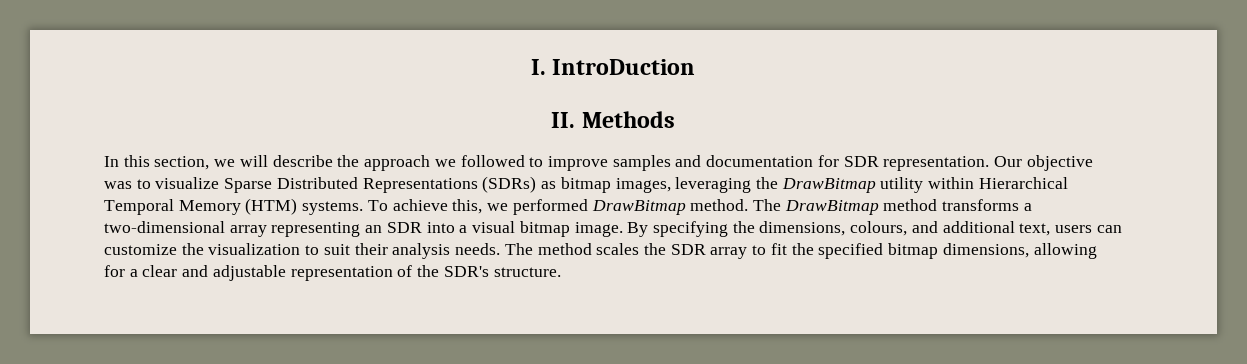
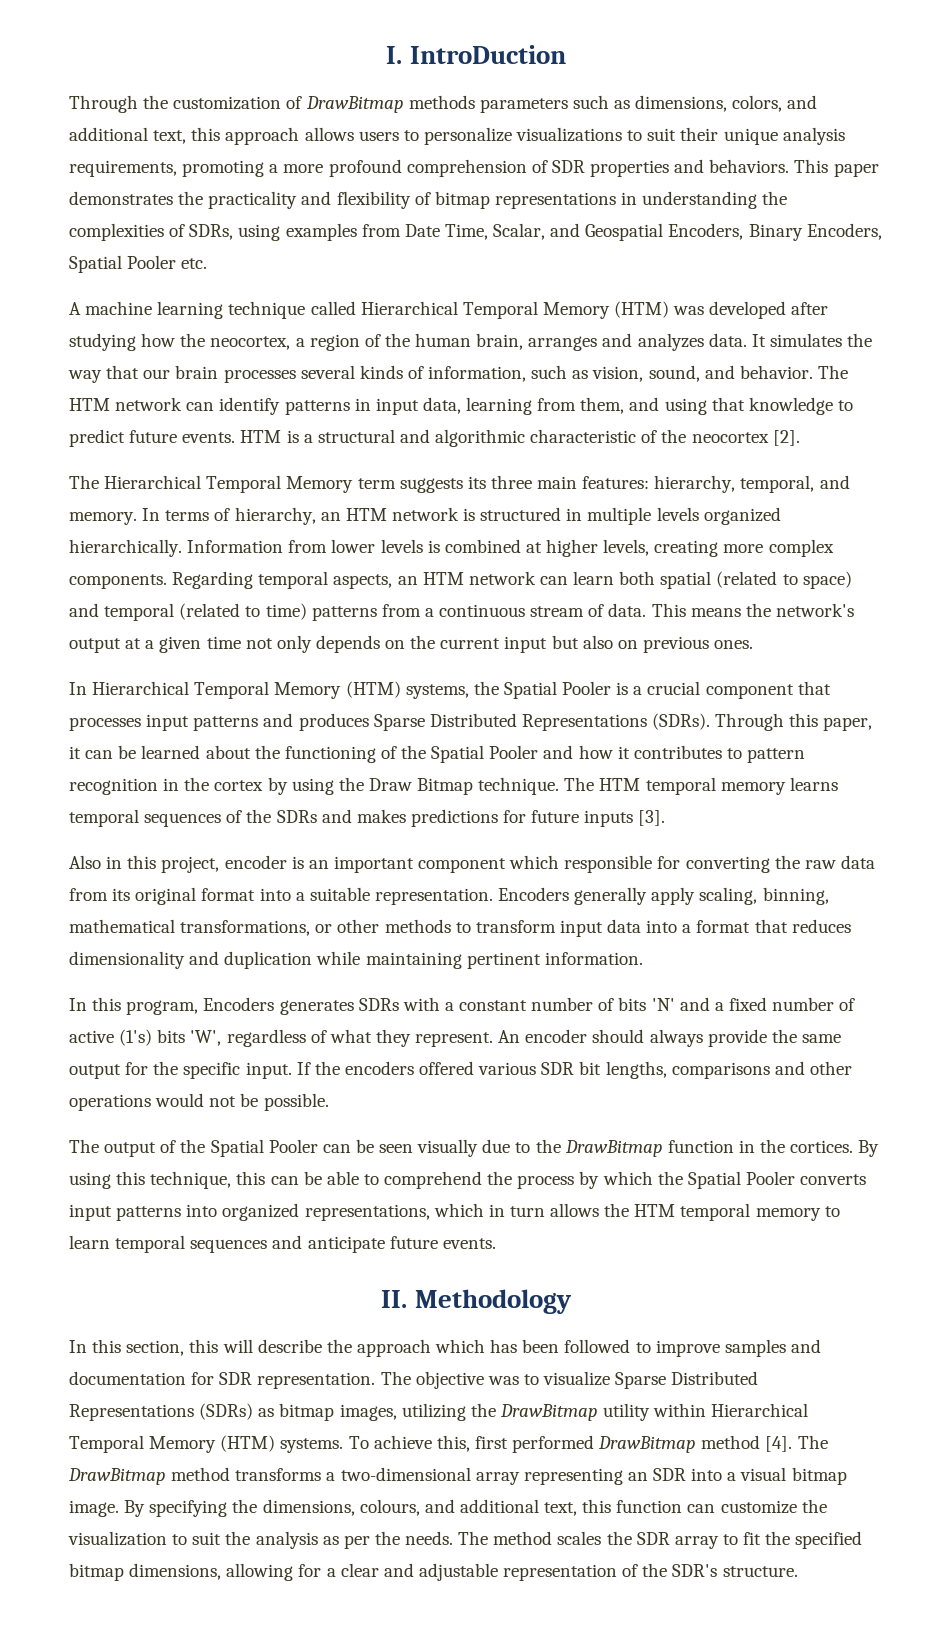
+ Through the customization of DrawBitmap methods parameters such as dimensions, colors, and additional text, this approach allows users to personalize visualizations to suit their unique analysis requirements, promoting a more profound comprehension of SDR properties and behaviors. This paper demonstrates the practicality and flexibility of bitmap representations in understanding the complexities of SDRs, using examples from Date Time, Scalar, and Geospatial Encoders, Binary Encoders, Spatial Pooler etc.
+ A machine learning technique called Hierarchical Temporal Memory (HTM) was developed after studying how the neocortex, a region of the human brain, arranges and analyzes data. It simulates the way that our brain processes several kinds of information, such as vision, sound, and behavior. The HTM network can identify patterns in input data, learning from them, and using that knowledge to predict future events. HTM is a structural and algorithmic characteristic of the neocortex [2].
+ The Hierarchical Temporal Memory term suggests its three main features: hierarchy, temporal, and memory. In terms of hierarchy, an HTM network is structured in multiple levels organized hierarchically. Information from lower levels is combined at higher levels, creating more complex components. Regarding temporal aspects, an HTM network can learn both spatial (related to space) and temporal (related to time) patterns from a continuous stream of data. This means the network's output at a given time not only depends on the current input but also on previous ones.
+ In Hierarchical Temporal Memory (HTM) systems, the Spatial Pooler is a crucial component that processes input patterns and produces Sparse Distributed Representations (SDRs). Through this paper, it can be learned about the functioning of the Spatial Pooler and how it contributes to pattern recognition in the cortex by using the Draw Bitmap technique. The HTM temporal memory learns temporal sequences of the SDRs and makes predictions for future inputs [3].
+ Also in this project, encoder is an important component which responsible for converting the raw data from its original format into a suitable representation. Encoders generally apply scaling, binning, mathematical transformations, or other methods to transform input data into a format that reduces dimensionality and duplication while maintaining pertinent information.
+ In this program, Encoders generates SDRs with a constant number of bits 'N' and a fixed number of active (1's) bits 'W', regardless of what they represent. An encoder should always provide the same output for the specific input. If the encoders offered various SDR bit lengths, comparisons and other operations would not be possible.
+ The output of the Spatial Pooler can be seen visually due to the DrawBitmap function in the cortices. By using this technique, this can be able to comprehend the process by which the Spatial Pooler converts input patterns into organized representations, which in turn allows the HTM temporal memory to learn temporal sequences and anticipate future events.
- II. Methods
+ II. Methodology
- In this section, we will describe the approach we followed to improve samples and documentation for SDR representation.
+ In this section, this will describe the approach which has been followed to improve samples and documentation for SDR representation.
- Our objective was to visualize Sparse Distributed Representations (SDRs) as bitmap images, leveraging the DrawBitmap utility within Hierarchical Temporal Memory (HTM) systems.
+ The objective was to visualize Sparse Distributed Representations (SDRs) as bitmap images, utilizing the DrawBitmap utility within Hierarchical Temporal Memory (HTM) systems.
- To achieve this, we performed DrawBitmap method.
+ To achieve this, first performed DrawBitmap method [4].
- By specifying the dimensions, colours, and additional text, users can customize the visualization to suit their analysis needs.
+ By specifying the dimensions, colours, and additional text, this function can customize the visualization to suit the analysis as per the needs.

